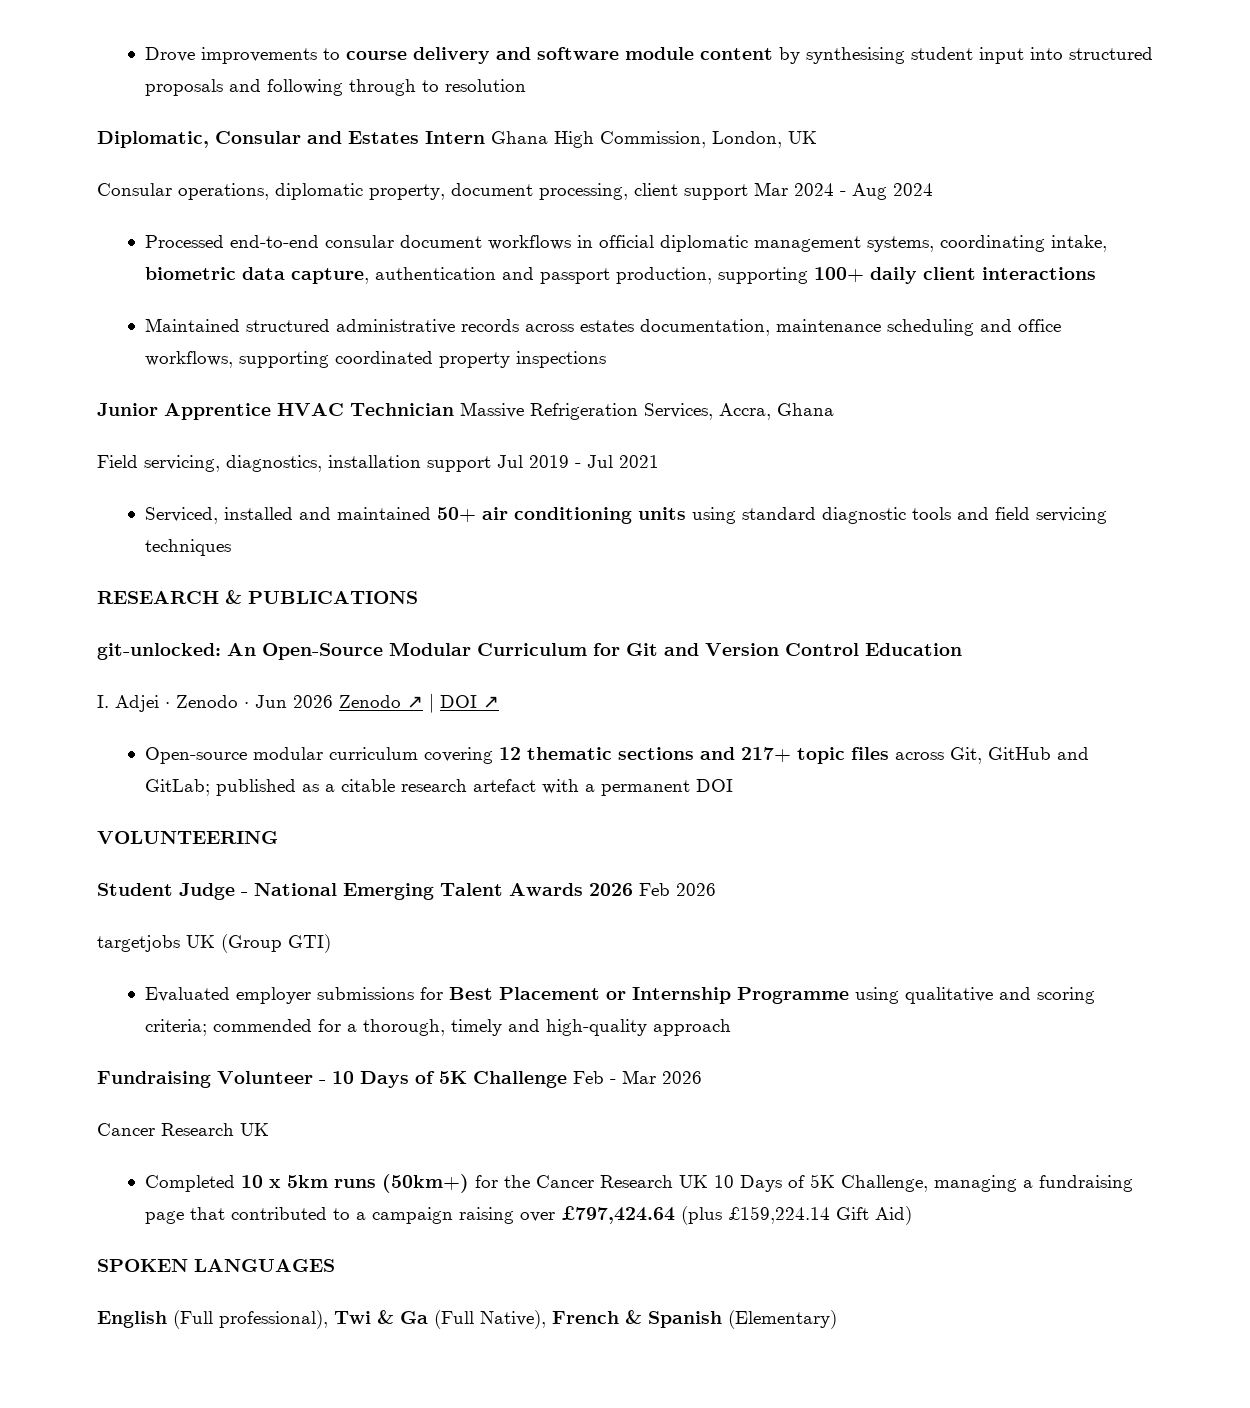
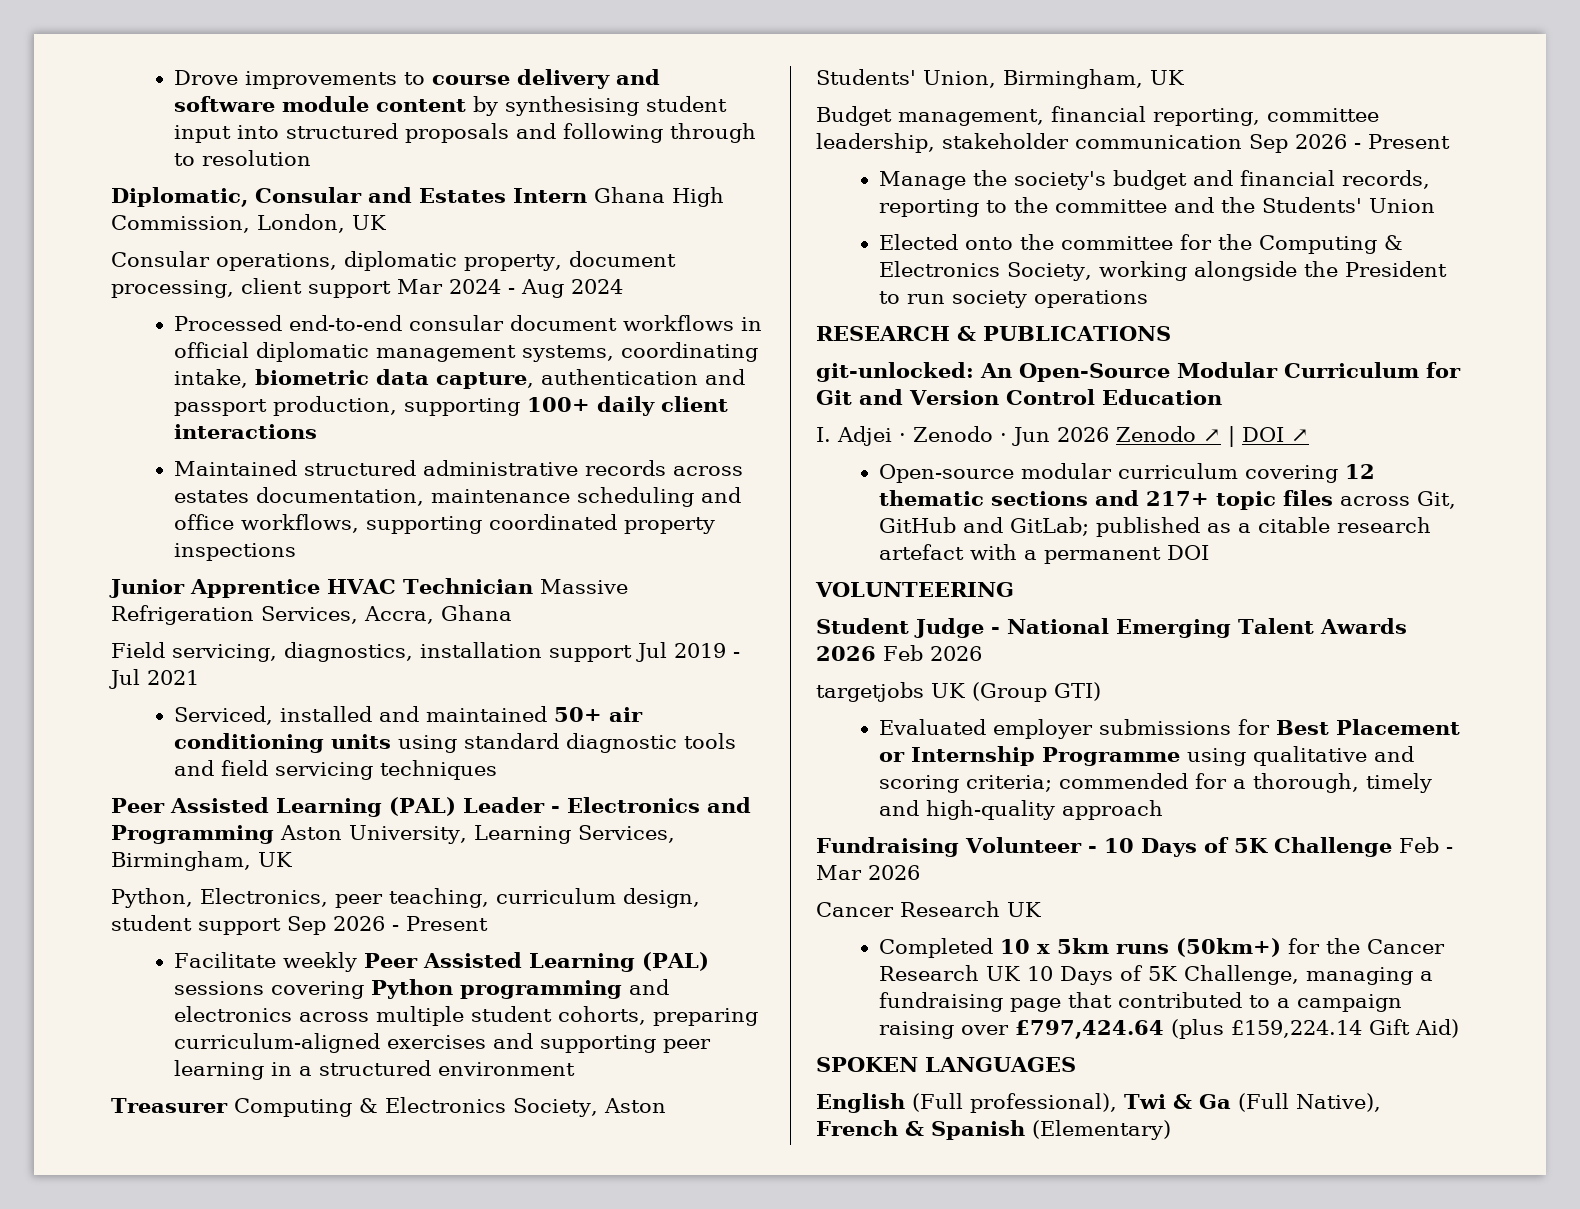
+ Peer Assisted Learning (PAL) Leader - Electronics and Programming Aston University, Learning Services, Birmingham, UK
+ Python, Electronics, peer teaching, curriculum design, student support Sep 2026 - Present
+ Facilitate weekly Peer Assisted Learning (PAL) sessions covering Python programming and electronics across multiple student cohorts, preparing curriculum-aligned exercises and supporting peer learning in a structured environment
+ Treasurer Computing & Electronics Society, Aston Students' Union, Birmingham, UK
+ Budget management, financial reporting, committee leadership, stakeholder communication Sep 2026 - Present
+ Manage the society's budget and financial records, reporting to the committee and the Students' Union
+ Elected onto the committee for the Computing & Electronics Society, working alongside the President to run society operations

